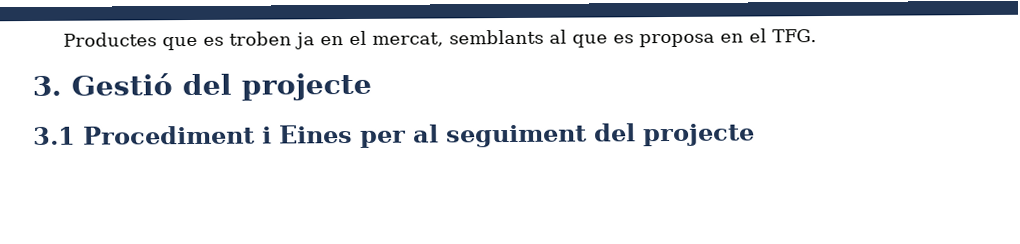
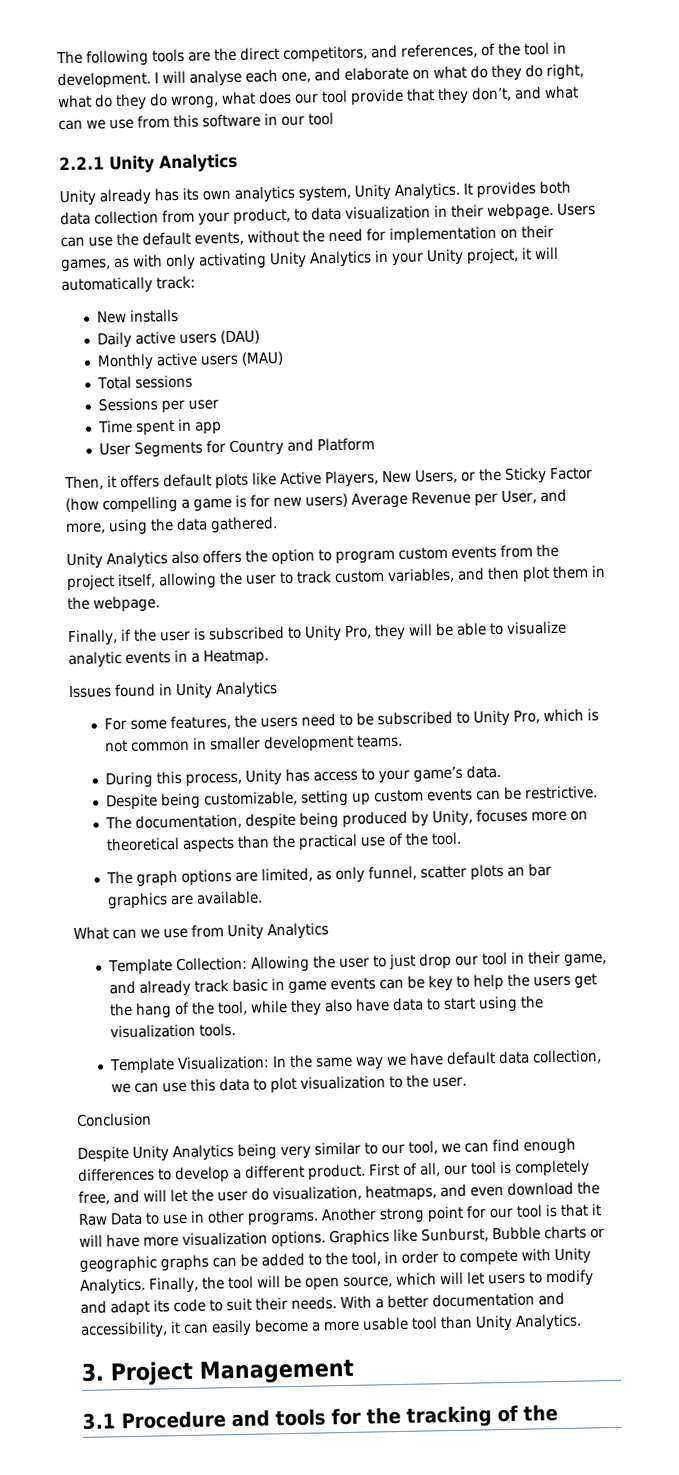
- Productes que es troben ja en el mercat, semblants al que es proposa en el TFG.
- 3. Gestió del projecte
- 3.1 Procediment i Eines per al seguiment del projecte
+ The following tools are the direct competitors, and references, of the tool in development. I will analyse each one, and elaborate on what do they do right, what do they do wrong, what does our tool provide that they don’t, and what can we use from this software in our tool
+ 2.2.1 Unity Analytics
+ Unity already has its own analytics system, Unity Analytics. It provides both data collection from your product, to data visualization in their webpage. Users can use the default events, without the need for implementation on their games, as with only activating Unity Analytics in your Unity project, it will automatically track:
+ New installs
+ Daily active users (DAU)
+ Monthly active users (MAU)
+ Total sessions
+ Sessions per user
+ Time spent in app
+ User Segments for Country and Platform
+ Then, it offers default plots like Active Players, New Users, or the Sticky Factor (how compelling a game is for new users) Average Revenue per User, and more, using the data gathered.
+ Unity Analytics also offers the option to program custom events from the project itself, allowing the user to track custom variables, and then plot them in the webpage.
+ Finally, if the user is subscribed to Unity Pro, they will be able to visualize analytic events in a Heatmap.
+ Issues found in Unity Analytics
+ For some features, the users need to be subscribed to Unity Pro, which is not common in smaller development teams.
+ During this process, Unity has access to your game’s data.
+ Despite being customizable, setting up custom events can be restrictive.
+ The documentation, despite being produced by Unity, focuses more on theoretical aspects than the practical use of the tool.
+ The graph options are limited, as only funnel, scatter plots an bar graphics are available.
+ What can we use from Unity Analytics
+ Template Collection: Allowing the user to just drop our tool in their game, and already track basic in game events can be key to help the users get the hang of the tool, while they also have data to start using the visualization tools.
+ Template Visualization: In the same way we have default data collection, we can use this data to plot visualization to the user.
+ Conclusion
+ Despite Unity Analytics being very similar to our tool, we can find enough differences to develop a different product. First of all, our tool is completely free, and will let the user do visualization, heatmaps, and even download the Raw Data to use in other programs. Another strong point for our tool is that it will have more visualization options. Graphics like Sunburst, Bubble charts or geographic graphs can be added to the tool, in order to compete with Unity Analytics. Finally, the tool will be open source, which will let users to modify and adapt its code to suit their needs. With a better documentation and accessibility, it can easily become a more usable tool than Unity Analytics.
+ 3. Project Management
+ 3.1 Procedure and tools for the tracking of the

